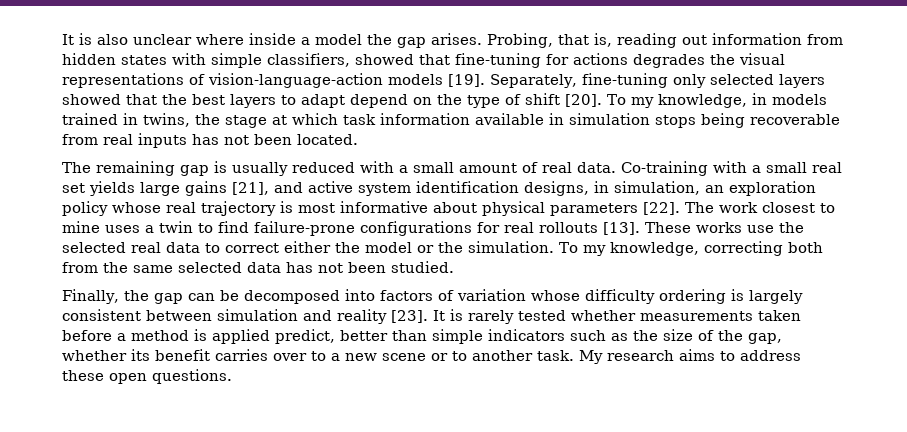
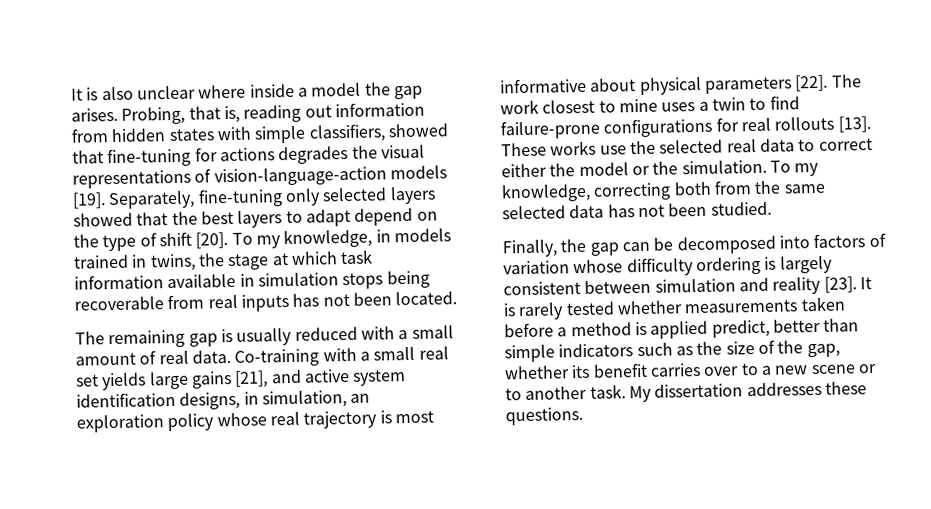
- My research aims to address these open questions.
+ My dissertation addresses these questions.

